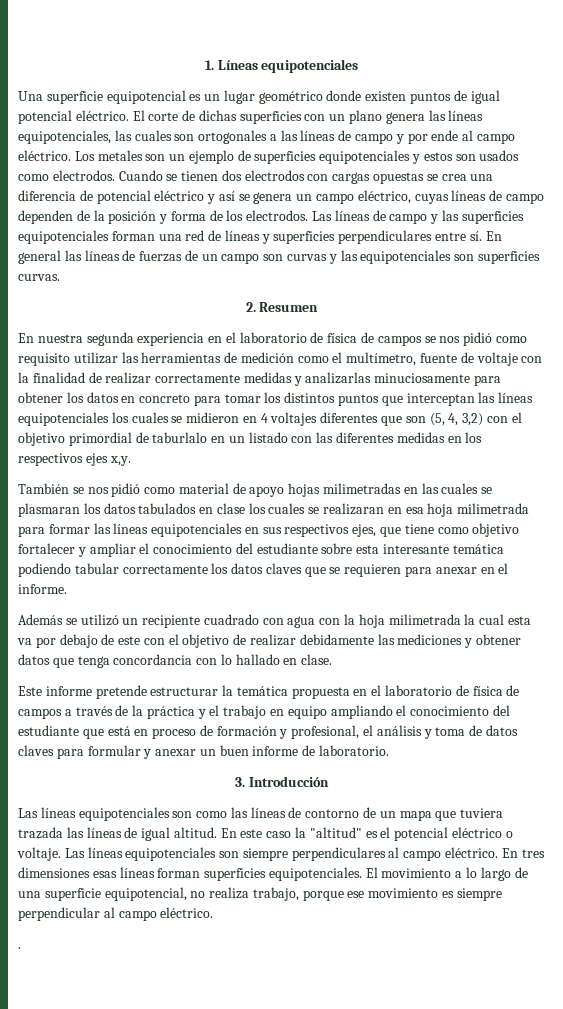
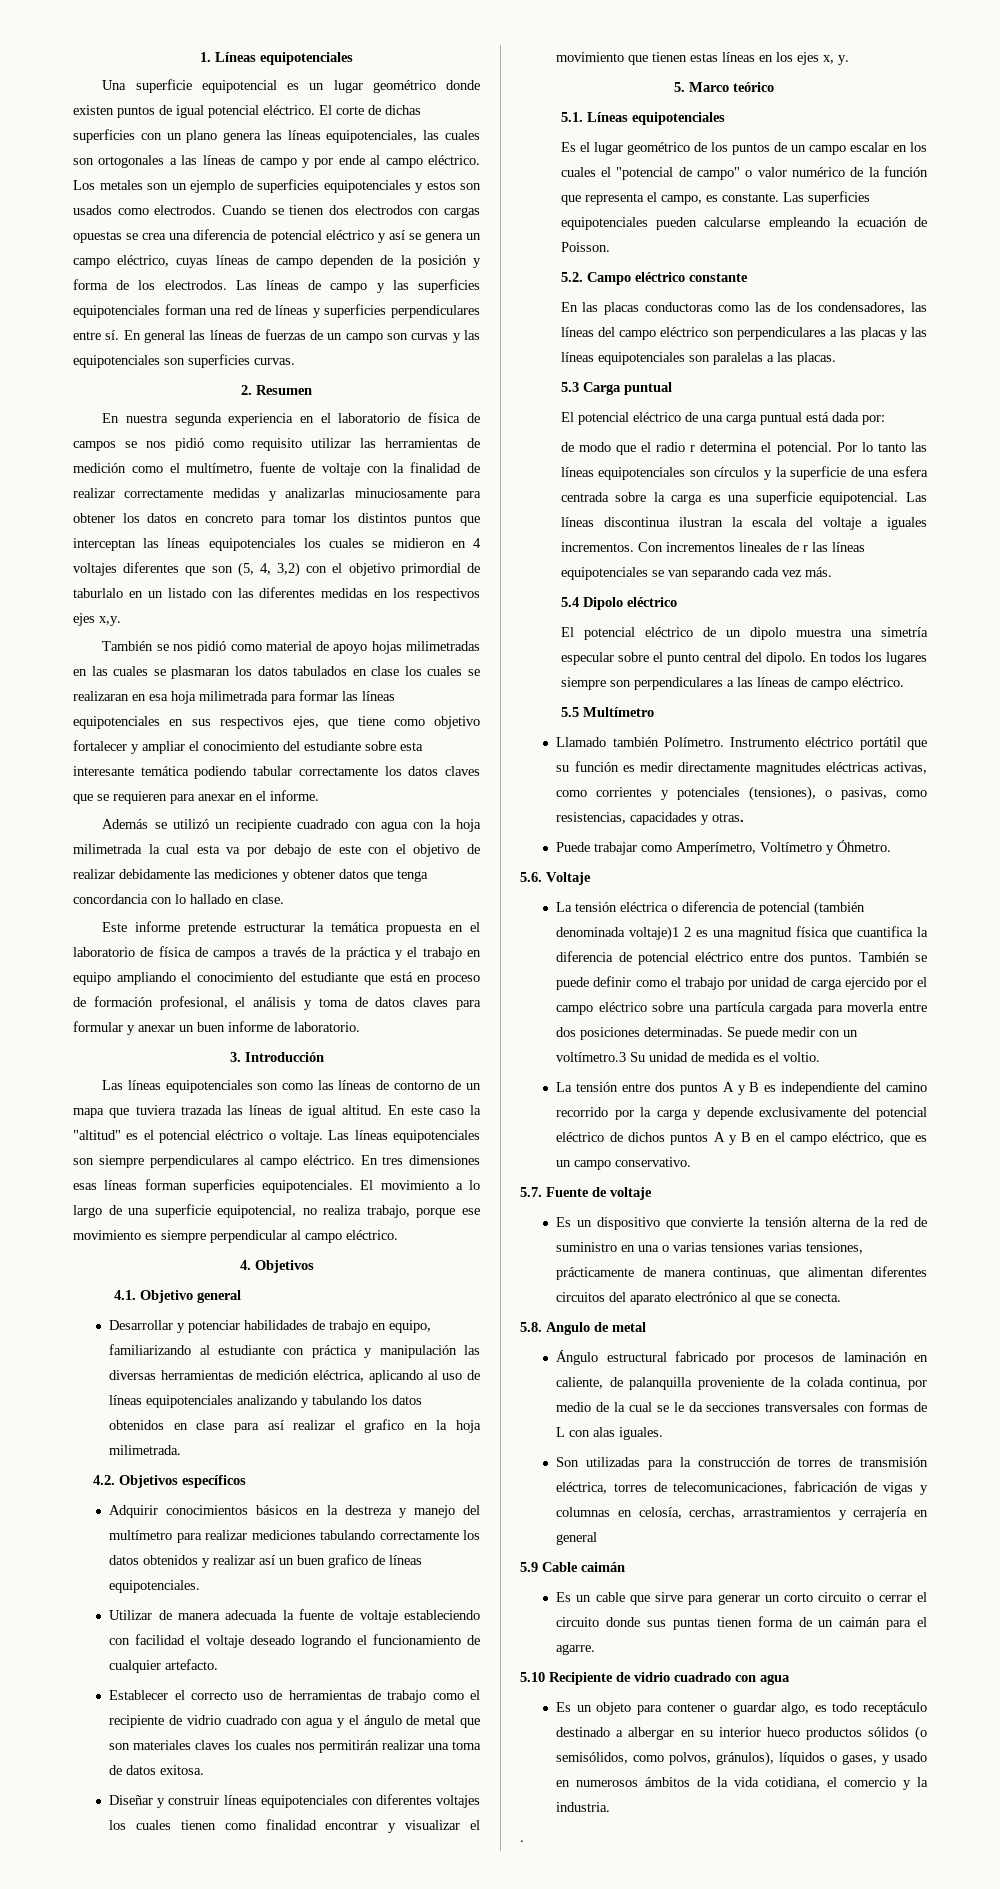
- Este informe pretende estructurar la temática propuesta en el laboratorio de física de campos a través de la práctica y el trabajo en equipo ampliando el conocimiento del estudiante que está en proceso de formación y profesional, el análisis y toma de datos claves para formular y anexar un buen informe de laboratorio.
+ Este informe pretende estructurar la temática propuesta en el laboratorio de física de campos a través de la práctica y el trabajo en equipo ampliando el conocimiento del estudiante que está en proceso de formación profesional, el análisis y toma de datos claves para formular y anexar un buen informe de laboratorio.
+ 4. Objetivos
+ 4.1. Objetivo general
+ Desarrollar y potenciar habilidades de trabajo en equipo, familiarizando al estudiante con práctica y manipulación las diversas herramientas de medición eléctrica, aplicando al uso de líneas equipotenciales analizando y tabulando los datos obtenidos en clase para así realizar el grafico en la hoja milimetrada.
+ 4.2. Objetivos específicos
+ Adquirir conocimientos básicos en la destreza y manejo del multímetro para realizar mediciones tabulando correctamente los datos obtenidos y realizar así un buen grafico de líneas equipotenciales.
+ Utilizar de manera adecuada la fuente de voltaje estableciendo con facilidad el voltaje deseado logrando el funcionamiento de cualquier artefacto.
+ Establecer el correcto uso de herramientas de trabajo como el recipiente de vidrio cuadrado con agua y el ángulo de metal que son materiales claves los cuales nos permitirán realizar una toma de datos exitosa.
+ Diseñar y construir líneas equipotenciales con diferentes voltajes los cuales tienen como finalidad encontrar y visualizar el movimiento que tienen estas líneas en los ejes x, y.
+ 5. Marco teórico
+ 5.1. Líneas equipotenciales
+ Es el lugar geométrico de los puntos de un campo escalar en los cuales el "potencial de campo" o valor numérico de la función que representa el campo, es constante. Las superficies equipotenciales pueden calcularse empleando la ecuación de Poisson.
+ 5.2. Campo eléctrico constante
+ En las placas conductoras como las de los condensadores, las líneas del campo eléctrico son perpendiculares a las placas y las líneas equipotenciales son paralelas a las placas.
+ 5.3 Carga puntual
+ El potencial eléctrico de una carga puntual está dada por:
+ de modo que el radio r determina el potencial. Por lo tanto las líneas equipotenciales son círculos y la superficie de una esfera centrada sobre la carga es una superficie equipotencial. Las líneas discontinua ilustran la escala del voltaje a iguales incrementos. Con incrementos lineales de r las líneas equipotenciales se van separando cada vez más.
+ 5.4 Dipolo eléctrico
+ El potencial eléctrico de un dipolo muestra una simetría especular sobre el punto central del dipolo. En todos los lugares siempre son perpendiculares a las líneas de campo eléctrico.
+ 5.5 Multímetro
+ Llamado también Polímetro. Instrumento eléctrico portátil que su función es medir directamente magnitudes eléctricas activas, como corrientes y potenciales (tensiones), o pasivas, como resistencias, capacidades y otras.
+ Puede trabajar como Amperímetro, Voltímetro y Óhmetro.
+ 5.6. Voltaje
+ La tensión eléctrica o diferencia de potencial (también denominada voltaje)1 2 es una magnitud física que cuantifica la diferencia de potencial eléctrico entre dos puntos. También se puede definir como el trabajo por unidad de carga ejercido por el campo eléctrico sobre una partícula cargada para moverla entre dos posiciones determinadas. Se puede medir con un voltímetro.3 Su unidad de medida es el voltio.
+ La tensión entre dos puntos A y B es independiente del camino recorrido por la carga y depende exclusivamente del potencial eléctrico de dichos puntos A y B en el campo eléctrico, que es un campo conservativo.
+ 5.7. Fuente de voltaje
+ Es un dispositivo que convierte la tensión alterna de la red de suministro en una o varias tensiones varias tensiones, prácticamente de manera continuas, que alimentan diferentes circuitos del aparato electrónico al que se conecta.
+ 5.8. Angulo de metal
+ Ángulo estructural fabricado por procesos de laminación en caliente, de palanquilla proveniente de la colada continua, por medio de la cual se le da secciones transversales con formas de L con alas iguales.
+ Son utilizadas para la construcción de torres de transmisión eléctrica, torres de telecomunicaciones, fabricación de vigas y columnas en celosía, cerchas, arrastramientos y cerrajería en general
+ 5.9 Cable caimán
+ Es un cable que sirve para generar un corto circuito o cerrar el circuito donde sus puntas tienen forma de un caimán para el agarre.
+ 5.10 Recipiente de vidrio cuadrado con agua
+ Es un objeto para contener o guardar algo, es todo receptáculo destinado a albergar en su interior hueco productos sólidos (o semisólidos, como polvos, gránulos), líquidos o gases, y usado en numerosos ámbitos de la vida cotidiana, el comercio y la industria.

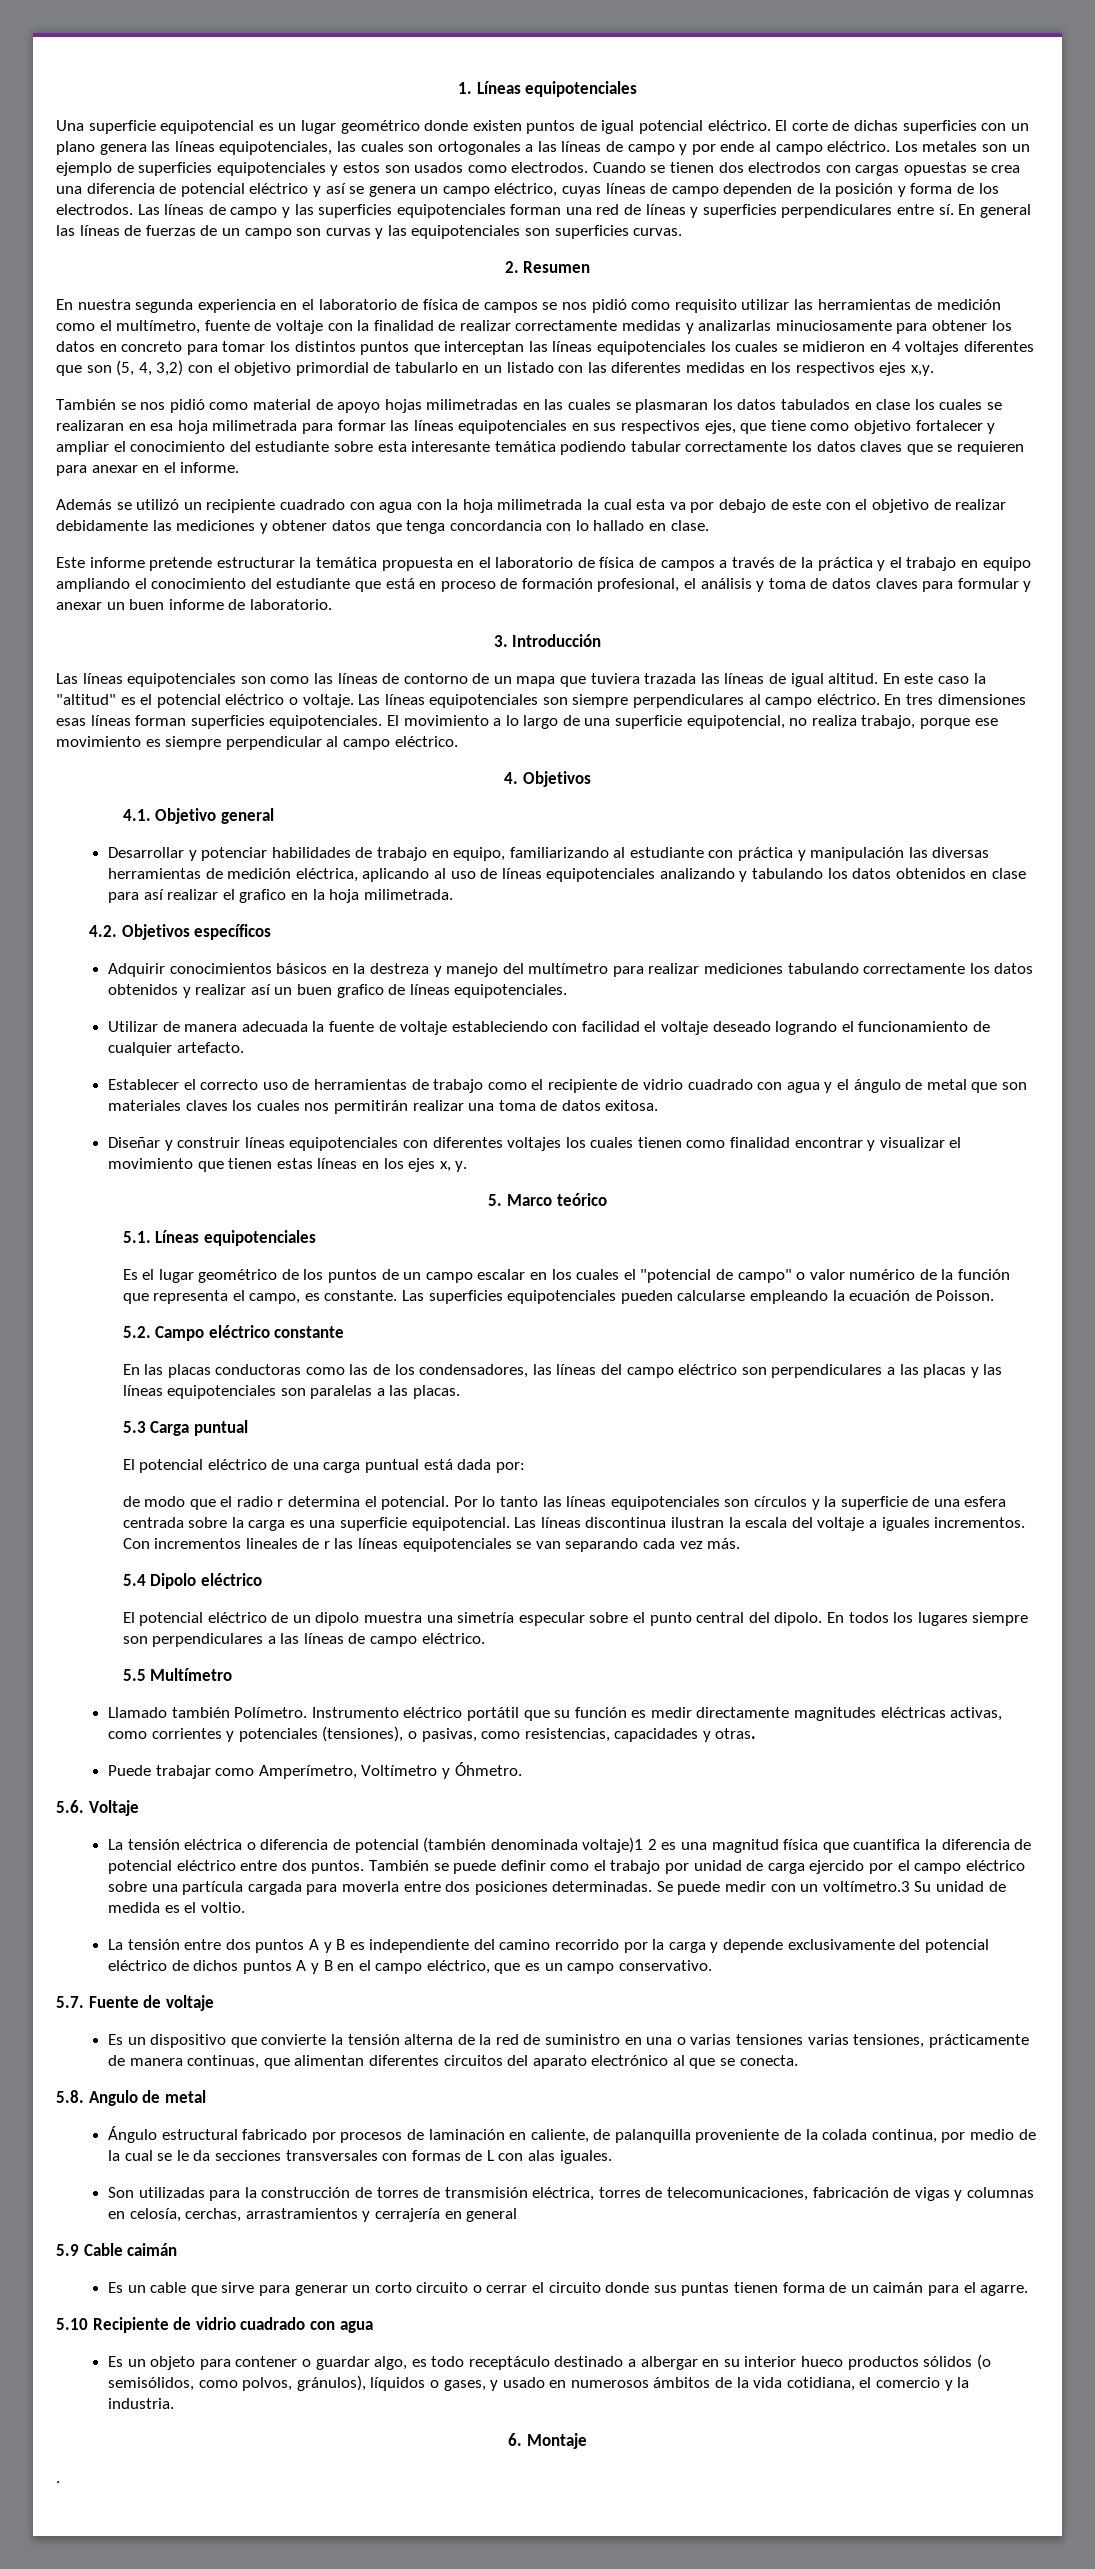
- En nuestra segunda experiencia en el laboratorio de física de campos se nos pidió como requisito utilizar las herramientas de medición como el multímetro, fuente de voltaje con la finalidad de realizar correctamente medidas y analizarlas minuciosamente para obtener los datos en concreto para tomar los distintos puntos que interceptan las líneas equipotenciales los cuales se midieron en 4 voltajes diferentes que son (5, 4, 3,2) con el objetivo primordial de taburlalo en un listado con las diferentes medidas en los respectivos ejes x,y.
+ En nuestra segunda experiencia en el laboratorio de física de campos se nos pidió como requisito utilizar las herramientas de medición como el multímetro, fuente de voltaje con la finalidad de realizar correctamente medidas y analizarlas minuciosamente para obtener los datos en concreto para tomar los distintos puntos que interceptan las líneas equipotenciales los cuales se midieron en 4 voltajes diferentes que son (5, 4, 3,2) con el objetivo primordial de tabularlo en un listado con las diferentes medidas en los respectivos ejes x,y.
+ 6. Montaje

